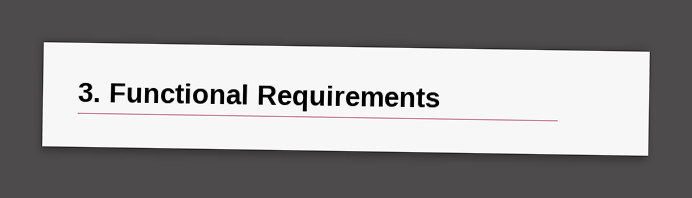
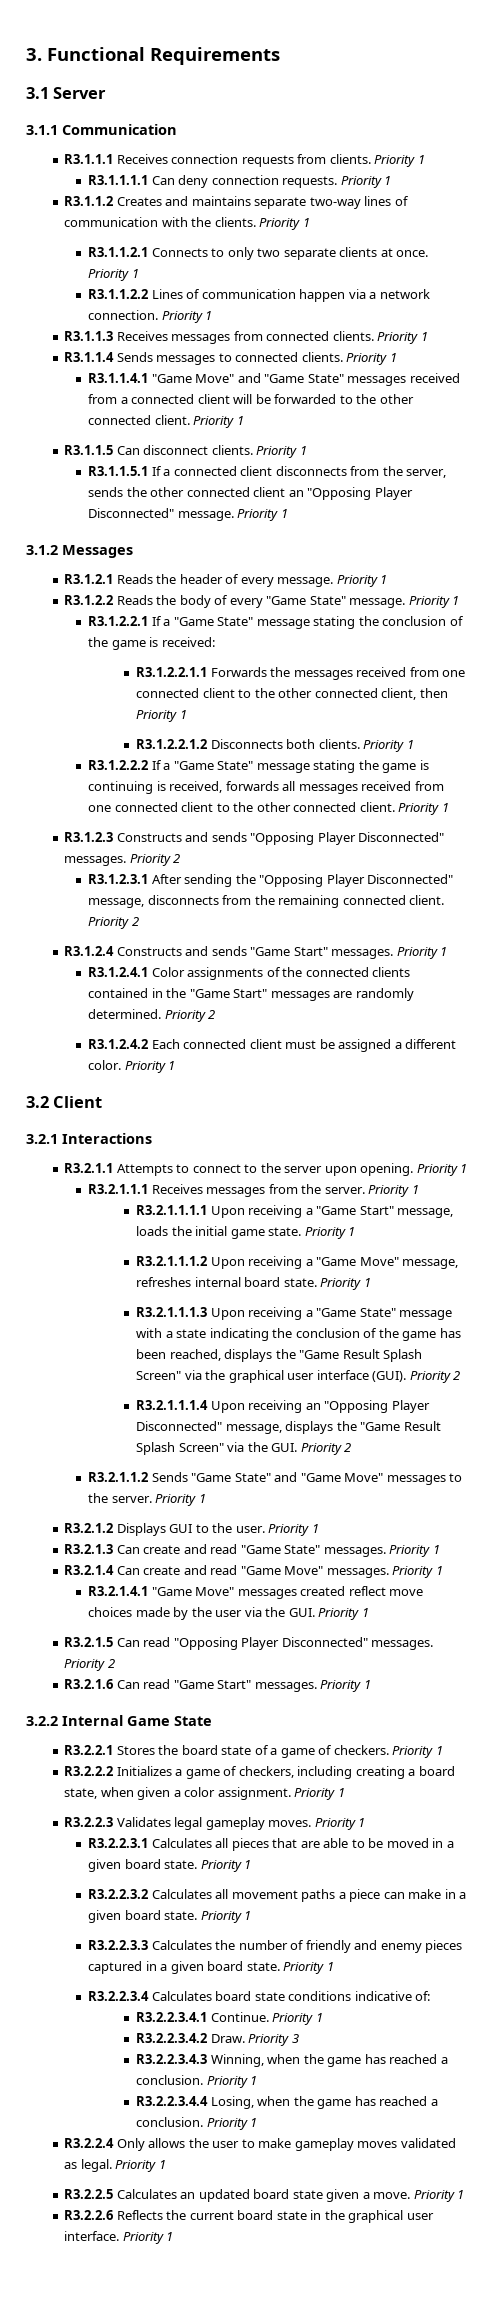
+ 3.1 Server
+ 3.1.1 Communication
+ R3.1.1.1 Receives connection requests from clients. Priority 1
+ R3.1.1.1.1 Can deny connection requests. Priority 1
+ R3.1.1.2 Creates and maintains separate two-way lines of communication with the clients. Priority 1
+ R3.1.1.2.1 Connects to only two separate clients at once. Priority 1
+ R3.1.1.2.2 Lines of communication happen via a network connection. Priority 1
+ R3.1.1.3 Receives messages from connected clients. Priority 1
+ R3.1.1.4 Sends messages to connected clients. Priority 1
+ R3.1.1.4.1 "Game Move" and "Game State" messages received from a connected client will be forwarded to the other connected client. Priority 1
+ R3.1.1.5 Can disconnect clients. Priority 1
+ R3.1.1.5.1 If a connected client disconnects from the server, sends the other connected client an "Opposing Player Disconnected" message. Priority 1
+ 3.1.2 Messages
+ R3.1.2.1 Reads the header of every message. Priority 1
+ R3.1.2.2 Reads the body of every "Game State" message. Priority 1
+ R3.1.2.2.1 If a "Game State" message stating the conclusion of the game is received:
+ R3.1.2.2.1.1 Forwards the messages received from one connected client to the other connected client, then Priority 1
+ R3.1.2.2.1.2 Disconnects both clients. Priority 1
+ R3.1.2.2.2 If a "Game State" message stating the game is continuing is received, forwards all messages received from one connected client to the other connected client. Priority 1
+ R3.1.2.3 Constructs and sends "Opposing Player Disconnected" messages. Priority 2
+ R3.1.2.3.1 After sending the "Opposing Player Disconnected" message, disconnects from the remaining connected client. Priority 2
+ R3.1.2.4 Constructs and sends "Game Start" messages. Priority 1
+ R3.1.2.4.1 Color assignments of the connected clients contained in the "Game Start" messages are randomly determined. Priority 2
+ R3.1.2.4.2 Each connected client must be assigned a different color. Priority 1
+ 3.2 Client
+ 3.2.1 Interactions
+ R3.2.1.1 Attempts to connect to the server upon opening. Priority 1
+ R3.2.1.1.1 Receives messages from the server. Priority 1
+ R3.2.1.1.1.1 Upon receiving a "Game Start" message, loads the initial game state. Priority 1
+ R3.2.1.1.1.2 Upon receiving a "Game Move" message, refreshes internal board state. Priority 1
+ R3.2.1.1.1.3 Upon receiving a "Game State" message with a state indicating the conclusion of the game has been reached, displays the "Game Result Splash Screen" via the graphical user interface (GUI). Priority 2
+ R3.2.1.1.1.4 Upon receiving an "Opposing Player Disconnected" message, displays the "Game Result Splash Screen" via the GUI. Priority 2
+ R3.2.1.1.2 Sends "Game State" and "Game Move" messages to the server. Priority 1
+ R3.2.1.2 Displays GUI to the user. Priority 1
+ R3.2.1.3 Can create and read "Game State" messages. Priority 1
+ R3.2.1.4 Can create and read "Game Move" messages. Priority 1
+ R3.2.1.4.1 "Game Move" messages created reflect move choices made by the user via the GUI. Priority 1
+ R3.2.1.5 Can read "Opposing Player Disconnected" messages. Priority 2
+ R3.2.1.6 Can read "Game Start" messages. Priority 1
+ 3.2.2 Internal Game State
+ R3.2.2.1 Stores the board state of a game of checkers. Priority 1
+ R3.2.2.2 Initializes a game of checkers, including creating a board state, when given a color assignment. Priority 1
+ R3.2.2.3 Validates legal gameplay moves. Priority 1
+ R3.2.2.3.1 Calculates all pieces that are able to be moved in a given board state. Priority 1
+ R3.2.2.3.2 Calculates all movement paths a piece can make in a given board state. Priority 1
+ R3.2.2.3.3 Calculates the number of friendly and enemy pieces captured in a given board state. Priority 1
+ R3.2.2.3.4 Calculates board state conditions indicative of:
+ R3.2.2.3.4.1 Continue. Priority 1
+ R3.2.2.3.4.2 Draw. Priority 3
+ R3.2.2.3.4.3 Winning, when the game has reached a conclusion. Priority 1
+ R3.2.2.3.4.4 Losing, when the game has reached a conclusion. Priority 1
+ R3.2.2.4 Only allows the user to make gameplay moves validated as legal. Priority 1
+ R3.2.2.5 Calculates an updated board state given a move. Priority 1
+ R3.2.2.6 Reflects the current board state in the graphical user interface. Priority 1

